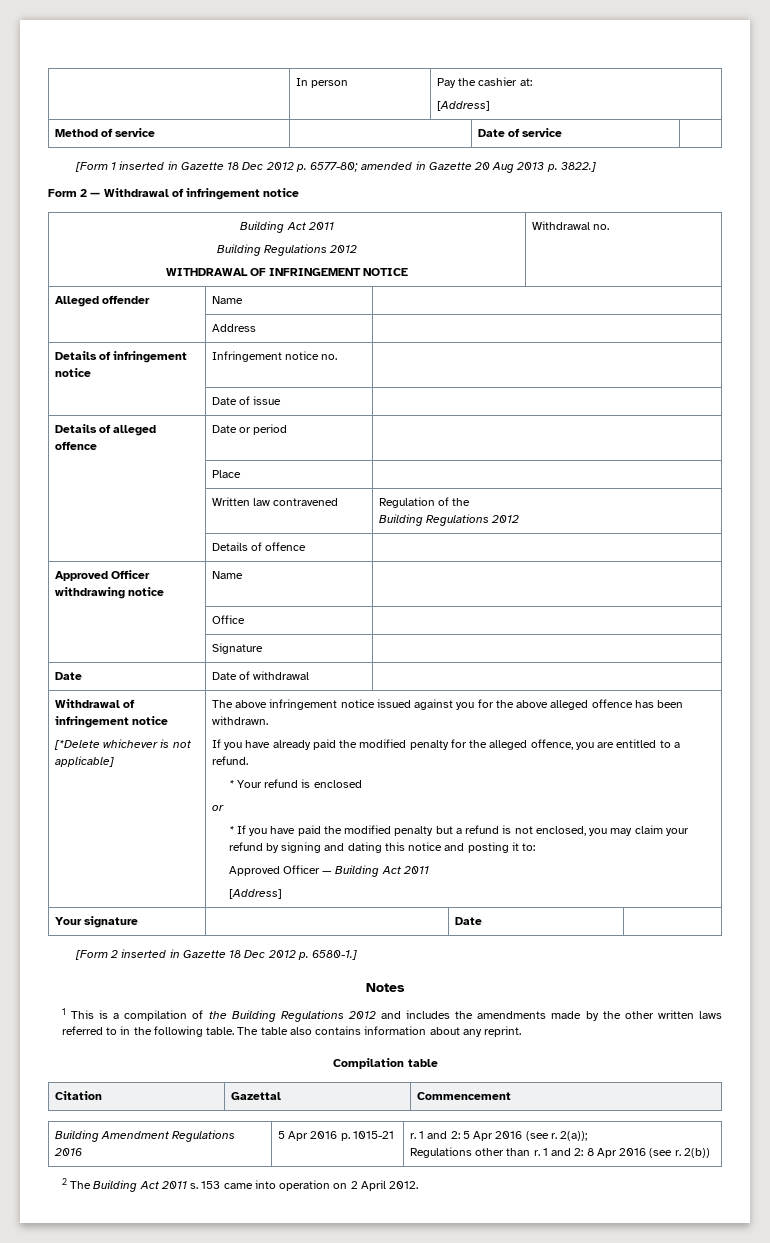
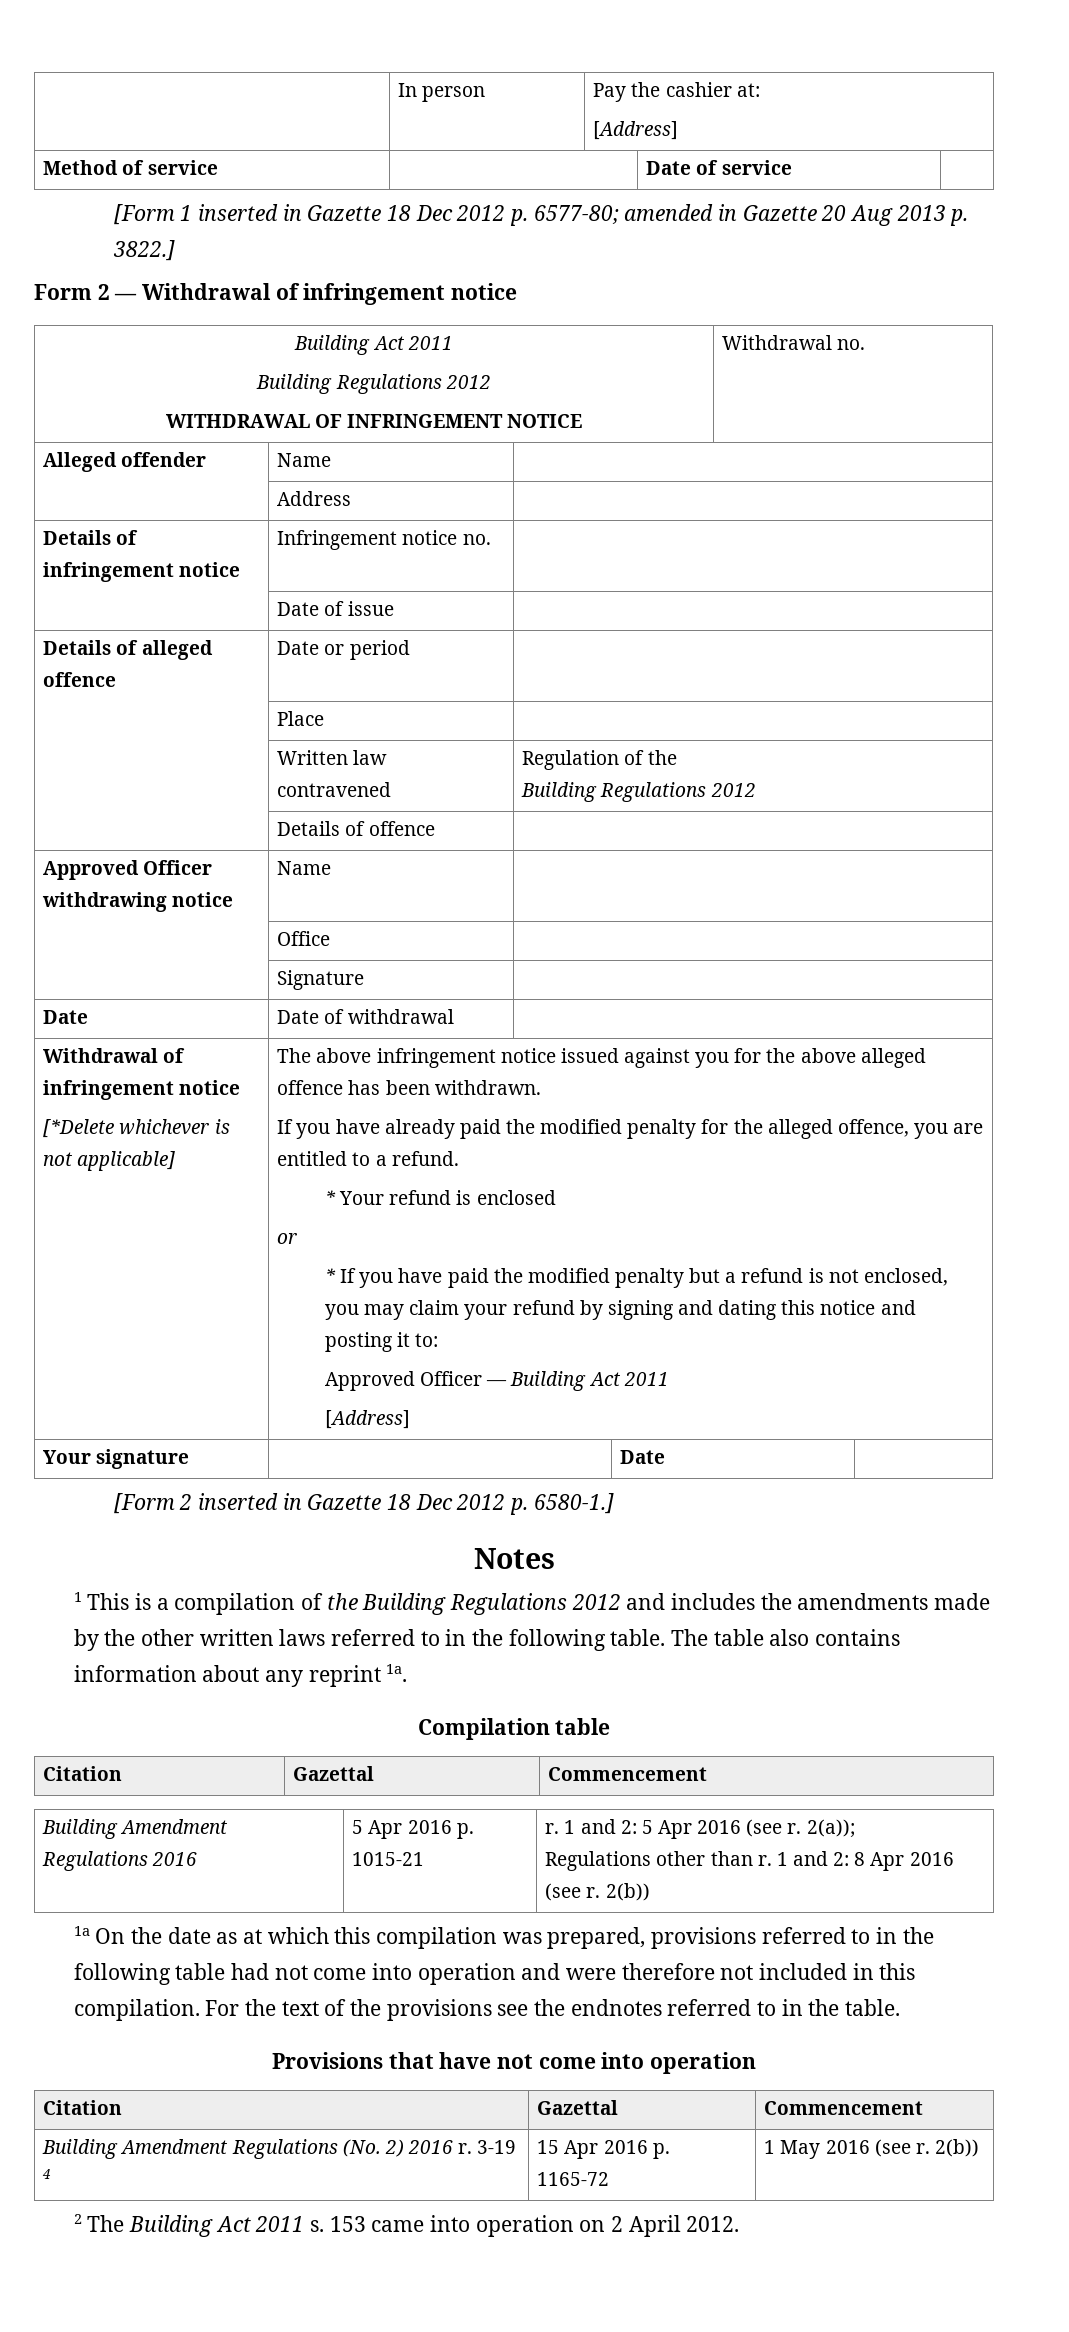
- The table also contains information about any reprint.
+ The table also contains information about any reprint 1a.
+ 1a On the date as at which this compilation was prepared, provisions referred to in the following table had not come into operation and were therefore not included in this compilation. For the text of the provisions see the endnotes referred to in the table.
+ Provisions that have not come into operation
+ Citation | Gazettal | Commencement
+ Building Amendment Regulations (No. 2) 2016 r. 3-19 4 | 15 Apr 2016 p. 1165-72 | 1 May 2016 (see r. 2(b))

